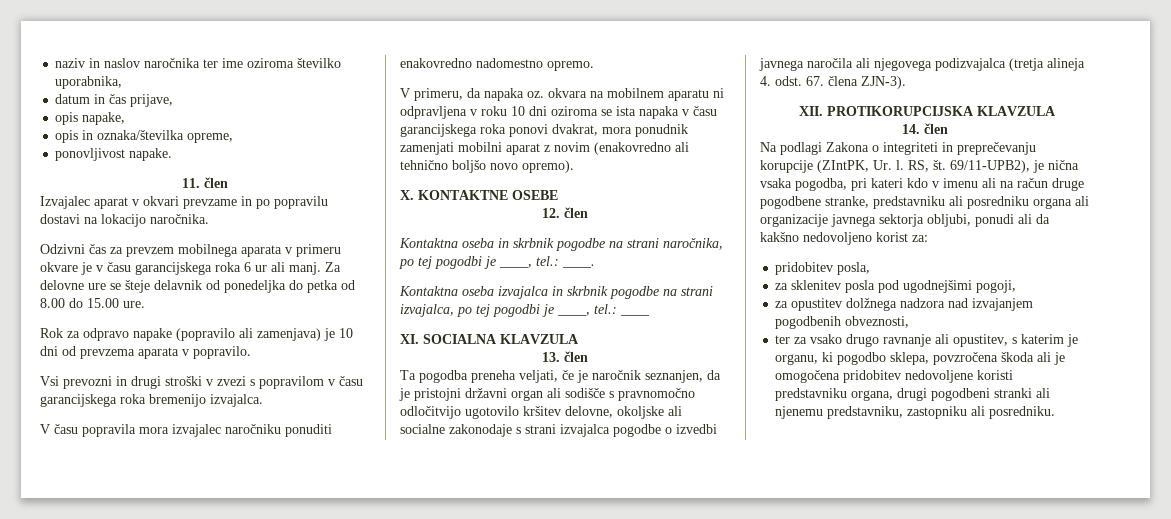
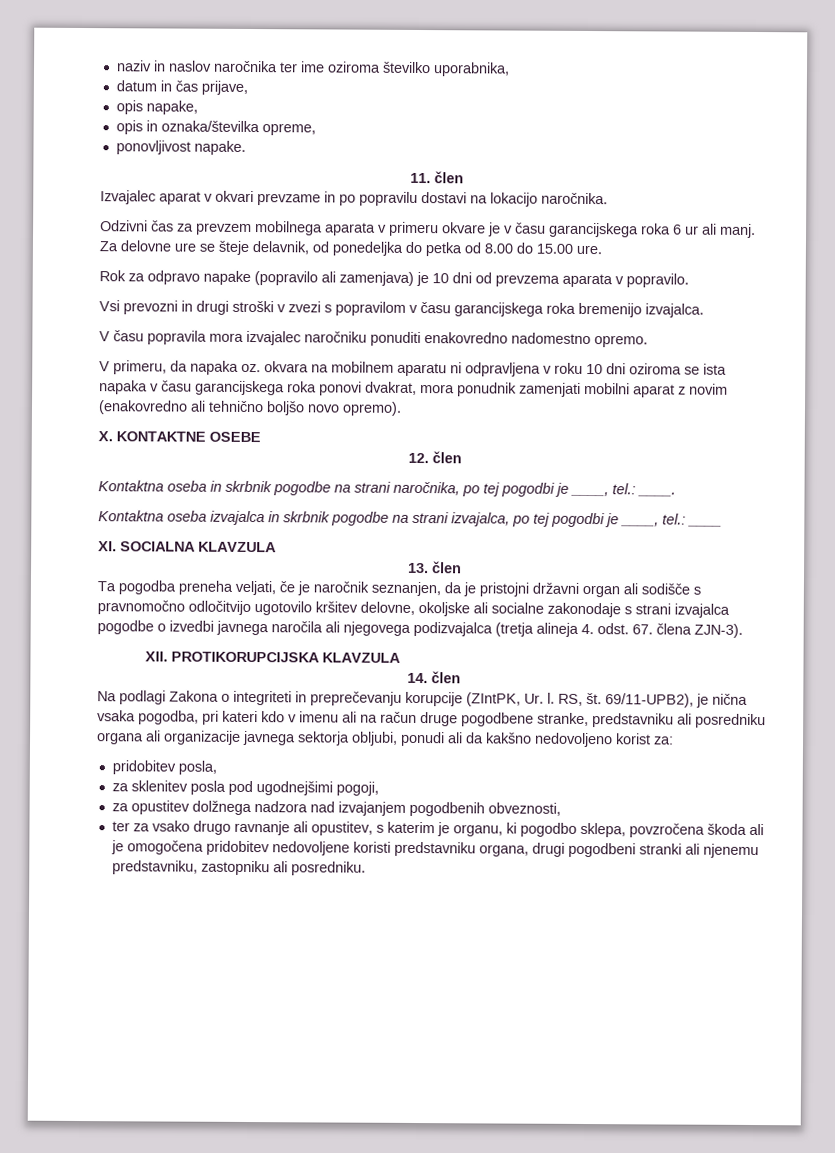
- Za delovne ure se šteje delavnik od ponedeljka do petka od 8.00 do 15.00 ure.
+ Za delovne ure se šteje delavnik, od ponedeljka do petka od 8.00 do 15.00 ure.

